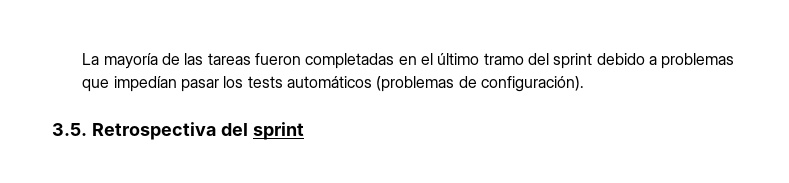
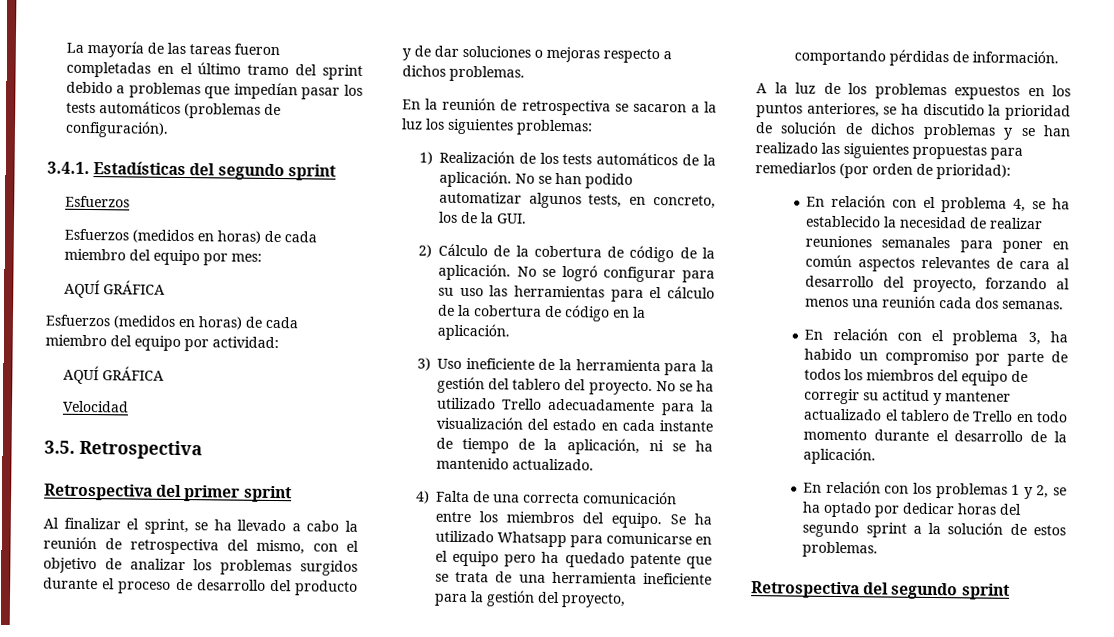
- 3.5. Retrospectiva del sprint
+ 3.4.1. Estadísticas del segundo sprint
+ Esfuerzos
+ Esfuerzos (medidos en horas) de cada miembro del equipo por mes:
+ AQUÍ GRÁFICA
+ Esfuerzos (medidos en horas) de cada miembro del equipo por actividad:
+ AQUÍ GRÁFICA
+ Velocidad
+ 3.5. Retrospectiva
+ Retrospectiva del primer sprint
+ Al finalizar el sprint, se ha llevado a cabo la reunión de retrospectiva del mismo, con el objetivo de analizar los problemas surgidos durante el proceso de desarrollo del producto y de dar soluciones o mejoras respecto a dichos problemas.
+ En la reunión de retrospectiva se sacaron a la luz los siguientes problemas:
+ 1) Realización de los tests automáticos de la aplicación. No se han podido automatizar algunos tests, en concreto, los de la GUI.
+ 2) Cálculo de la cobertura de código de la aplicación. No se logró configurar para su uso las herramientas para el cálculo de la cobertura de código en la aplicación.
+ 3) Uso ineficiente de la herramienta para la gestión del tablero del proyecto. No se ha utilizado Trello adecuadamente para la visualización del estado en cada instante de tiempo de la aplicación, ni se ha mantenido actualizado.
+ 4) Falta de una correcta comunicación entre los miembros del equipo. Se ha utilizado Whatsapp para comunicarse en el equipo pero ha quedado patente que se trata de una herramienta ineficiente para la gestión del proyecto, comportando pérdidas de información.
+ A la luz de los problemas expuestos en los puntos anteriores, se ha discutido la prioridad de solución de dichos problemas y se han realizado las siguientes propuestas para remediarlos (por orden de prioridad):
+ En relación con el problema 4, se ha establecido la necesidad de realizar reuniones semanales para poner en común aspectos relevantes de cara al desarrollo del proyecto, forzando al menos una reunión cada dos semanas.
+ En relación con el problema 3, ha habido un compromiso por parte de todos los miembros del equipo de corregir su actitud y mantener actualizado el tablero de Trello en todo momento durante el desarrollo de la aplicación.
+ En relación con los problemas 1 y 2, se ha optado por dedicar horas del segundo sprint a la solución de estos problemas.
+ Retrospectiva del segundo sprint

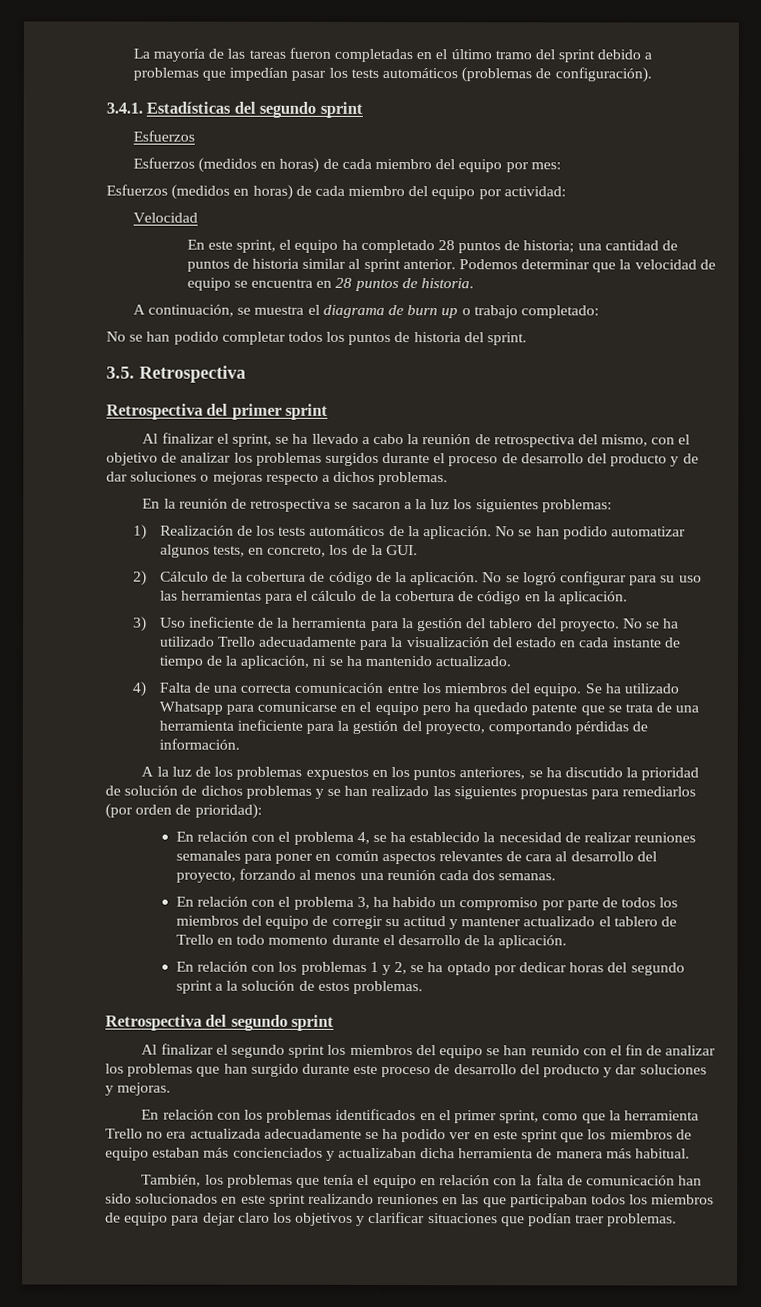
  Esfuerzos (medidos en horas) de cada miembro del equipo por mes:
- AQUÍ GRÁFICA
  Esfuerzos (medidos en horas) de cada miembro del equipo por actividad:
- AQUÍ GRÁFICA
  Velocidad
+ En este sprint, el equipo ha completado 28 puntos de historia; una cantidad de puntos de historia similar al sprint anterior. Podemos determinar que la velocidad de equipo se encuentra en 28 puntos de historia.
+ A continuación, se muestra el diagrama de burn up o trabajo completado:
+ No se han podido completar todos los puntos de historia del sprint.
+ Al finalizar el segundo sprint los miembros del equipo se han reunido con el fin de analizar los problemas que han surgido durante este proceso de desarrollo del producto y dar soluciones y mejoras.
+ En relación con los problemas identificados en el primer sprint, como que la herramienta Trello no era actualizada adecuadamente se ha podido ver en este sprint que los miembros de equipo estaban más concienciados y actualizaban dicha herramienta de manera más habitual.
+ También, los problemas que tenía el equipo en relación con la falta de comunicación han sido solucionados en este sprint realizando reuniones en las que participaban todos los miembros de equipo para dejar claro los objetivos y clarificar situaciones que podían traer problemas.

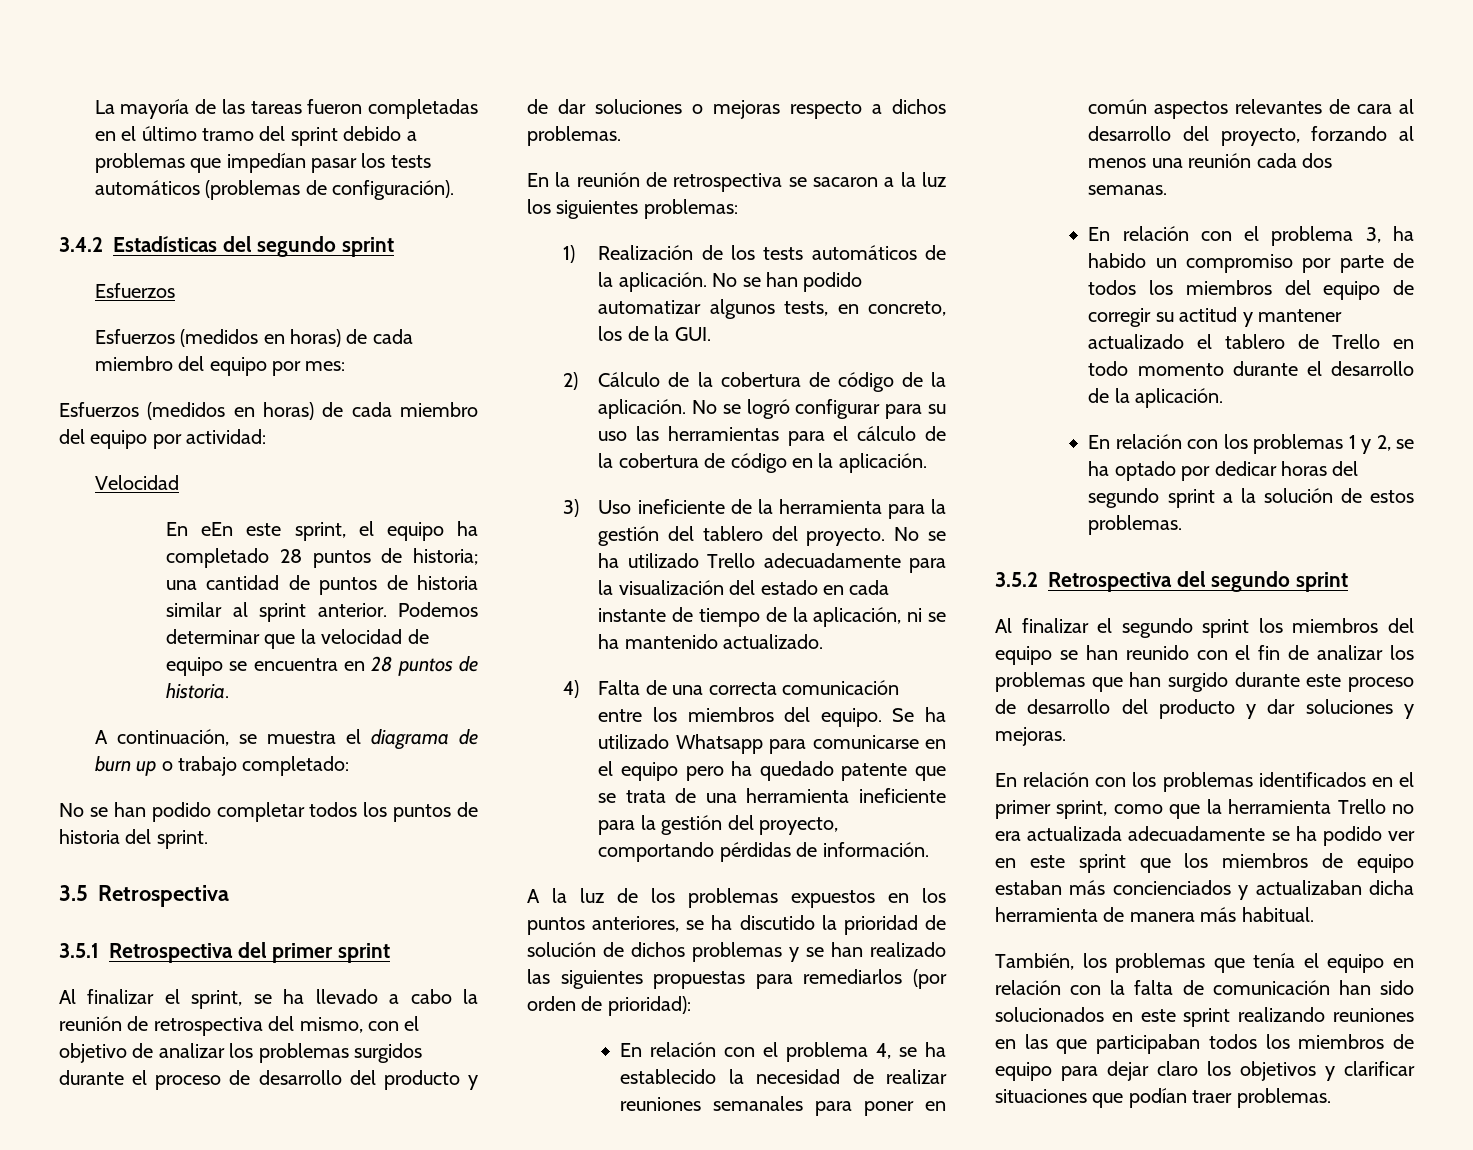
- 3.4.1. Estadísticas del segundo sprint
+ 3.4.2 Estadísticas del segundo sprint
- En este sprint, el equipo ha completado 28 puntos de historia; una cantidad de puntos de historia similar al sprint anterior.
+ En eEn este sprint, el equipo ha completado 28 puntos de historia; una cantidad de puntos de historia similar al sprint anterior.
- 3.5. Retrospectiva
+ 3.5 Retrospectiva
- Retrospectiva del primer sprint
+ 3.5.1 Retrospectiva del primer sprint
- Retrospectiva del segundo sprint
+ 3.5.2 Retrospectiva del segundo sprint

